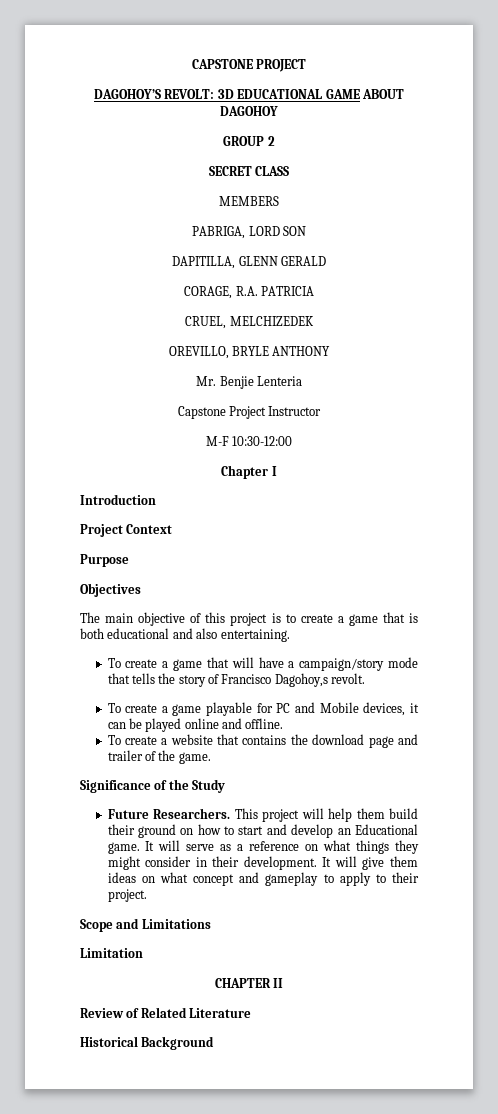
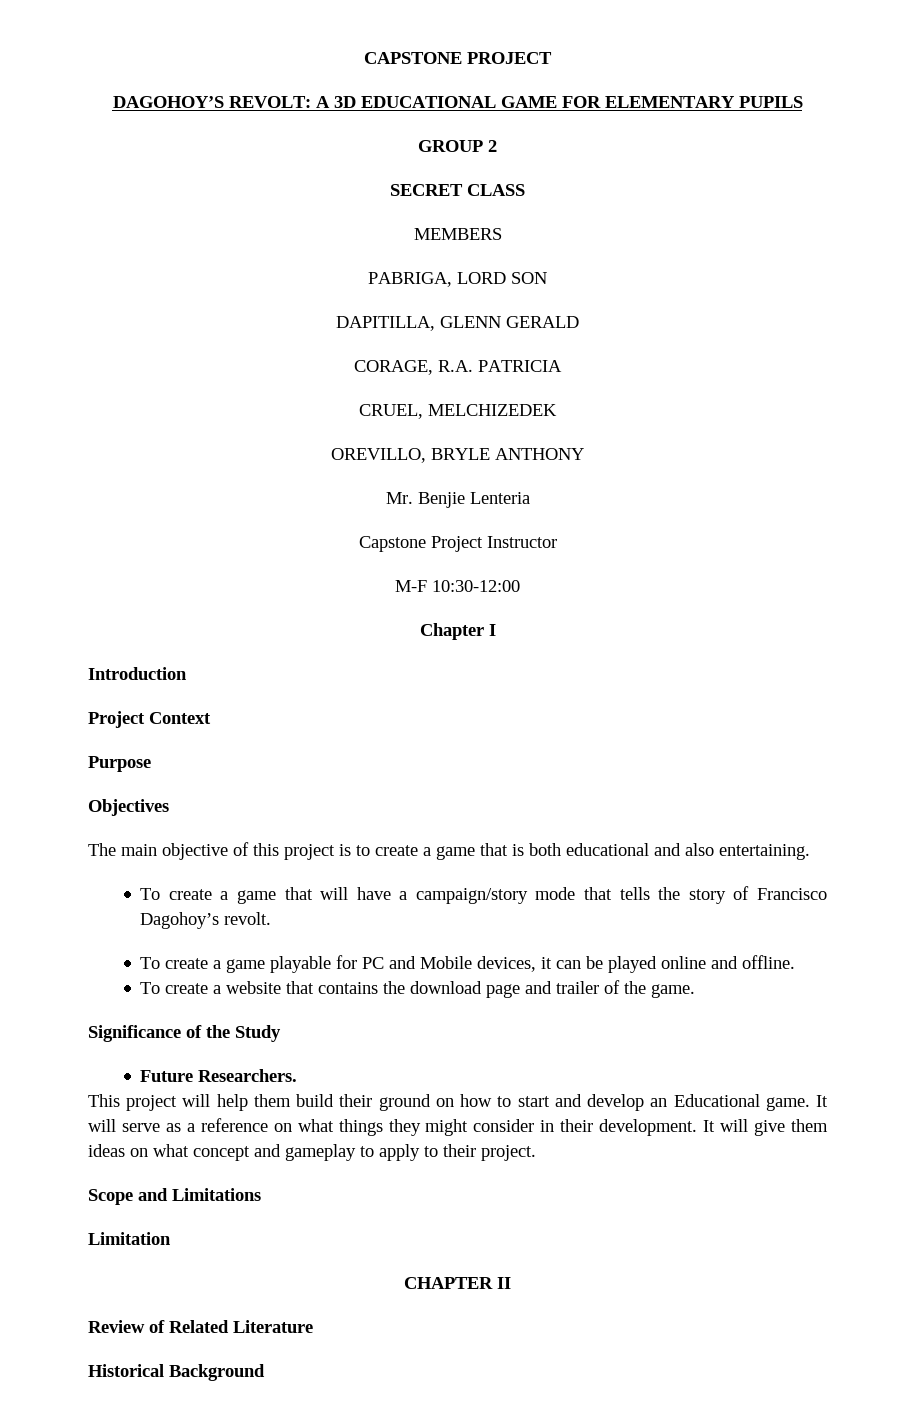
- DAGOHOY’S REVOLT: 3D EDUCATIONAL GAME ABOUT DAGOHOY
+ DAGOHOY’S REVOLT: A 3D EDUCATIONAL GAME FOR ELEMENTARY PUPILS
- To create a game that will have a campaign/story mode that tells the story of Francisco Dagohoy,s revolt.
+ To create a game that will have a campaign/story mode that tells the story of Francisco Dagohoy’s revolt.
- Future Researchers. This project will help them build their ground on how to start and develop an Educational game.
+ Future Researchers.
+ This project will help them build their ground on how to start and develop an Educational game.

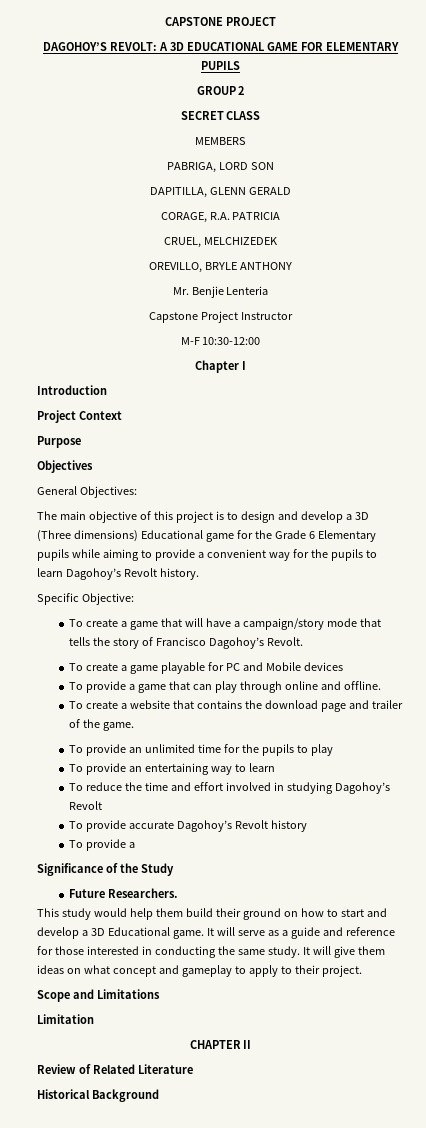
+ General Objectives:
- The main objective of this project is to create a game that is both educational and also entertaining.
+ The main objective of this project is to design and develop a 3D (Three dimensions) Educational game for the Grade 6 Elementary pupils while aiming to provide a convenient way for the pupils to learn Dagohoy’s Revolt history.
+ Specific Objective:
- To create a game that will have a campaign/story mode that tells the story of Francisco Dagohoy’s revolt.
+ To create a game that will have a campaign/story mode that tells the story of Francisco Dagohoy’s Revolt.
- To create a game playable for PC and Mobile devices, it can be played online and offline.
+ To create a game playable for PC and Mobile devices
+ To provide a game that can play through online and offline.
+ To provide an unlimited time for the pupils to play
+ To provide an entertaining way to learn
+ To reduce the time and effort involved in studying Dagohoy’s Revolt
+ To provide accurate Dagohoy’s Revolt history
+ To provide a
- This project will help them build their ground on how to start and develop an Educational game.
+ This study would help them build their ground on how to start and develop a 3D Educational game.
- It will serve as a reference on what things they might consider in their development.
+ It will serve as a guide and reference for those interested in conducting the same study.

